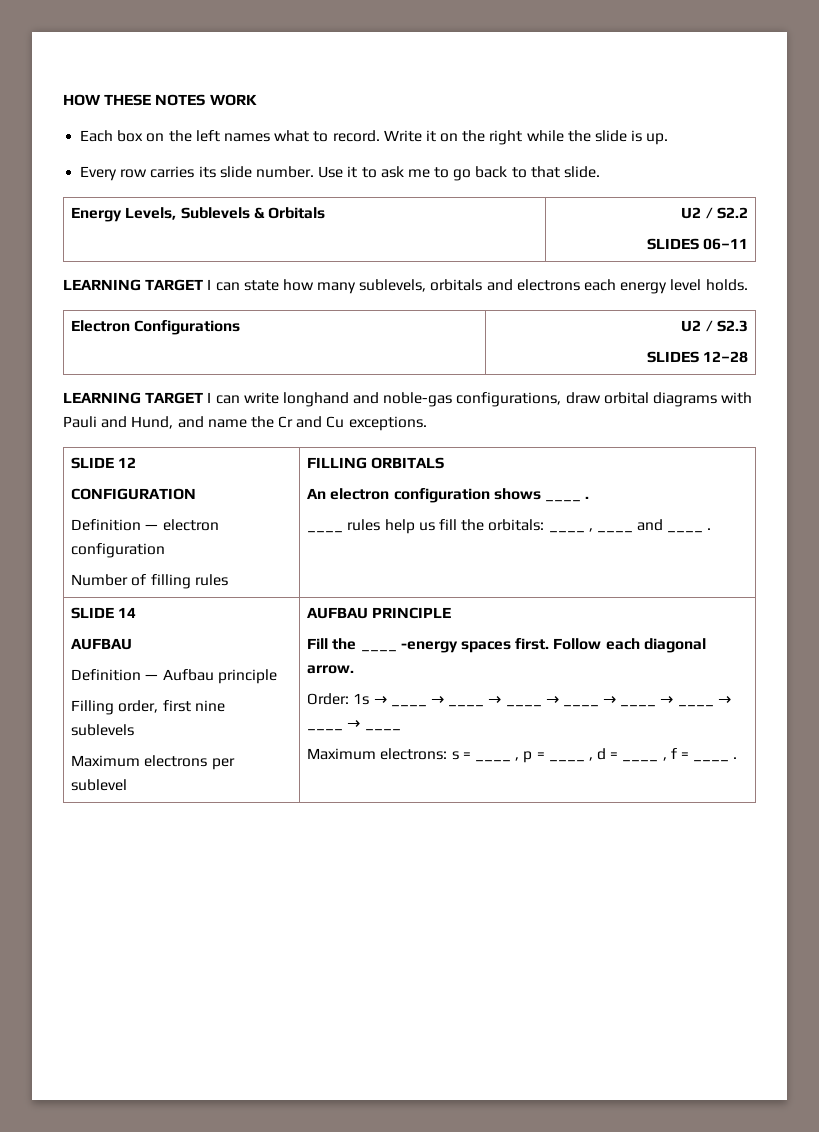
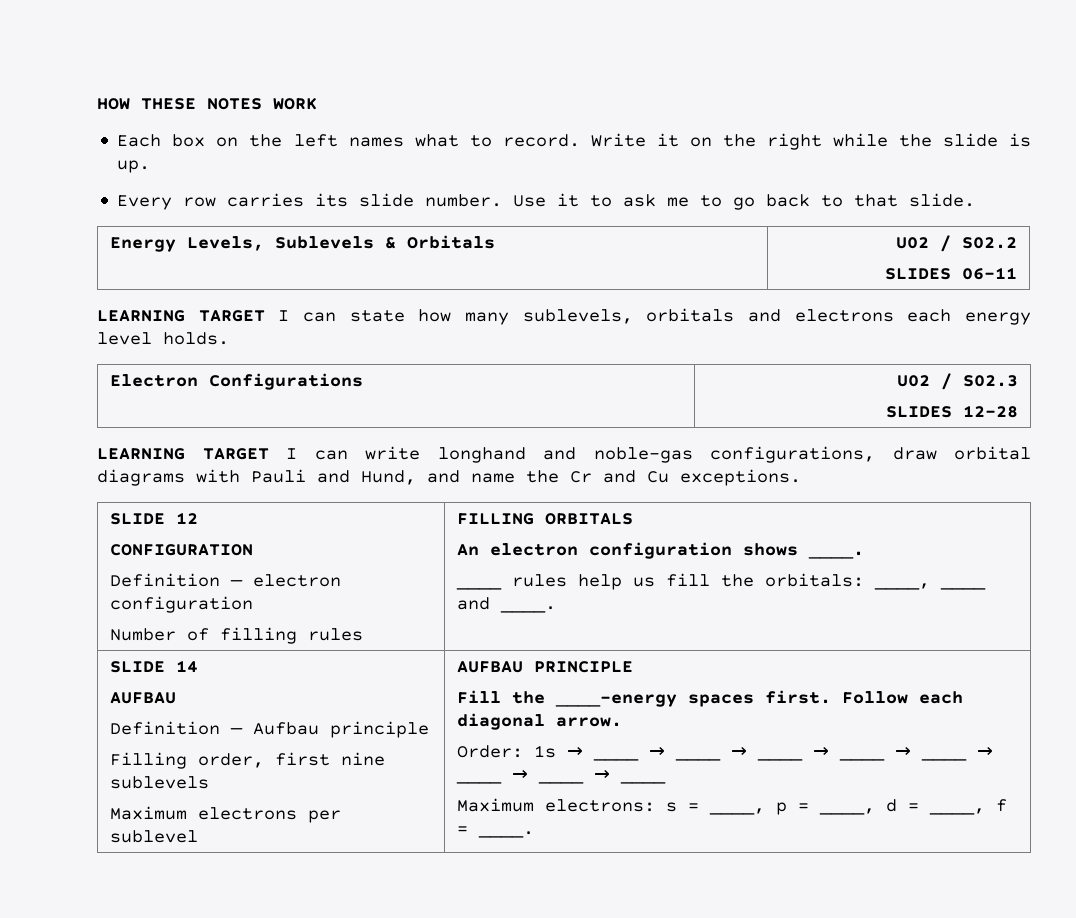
- Energy Levels, Sublevels & Orbitals | U2 / S2.2
+ Energy Levels, Sublevels & Orbitals | U02 / S02.2
- Electron Configurations | U2 / S2.3
+ Electron Configurations | U02 / S02.3
  SLIDE 12
  CONFIGURATION
  Definition — electron configuration
  Number of filling rules | FILLING ORBITALS
- An electron configuration shows ____ .
- ____ rules help us fill the orbitals: ____ , ____ and ____ .
+ An electron configuration shows ____.
+ ____ rules help us fill the orbitals: ____, ____ and ____.
- Fill the ____ -energy spaces first.
+ Fill the ____-energy spaces first.
- Maximum electrons: s = ____ , p = ____ , d = ____ , f = ____ .
+ Maximum electrons: s = ____, p = ____, d = ____, f = ____.

